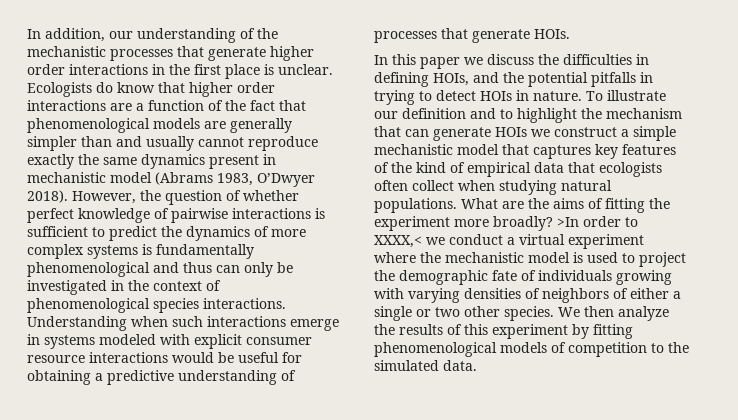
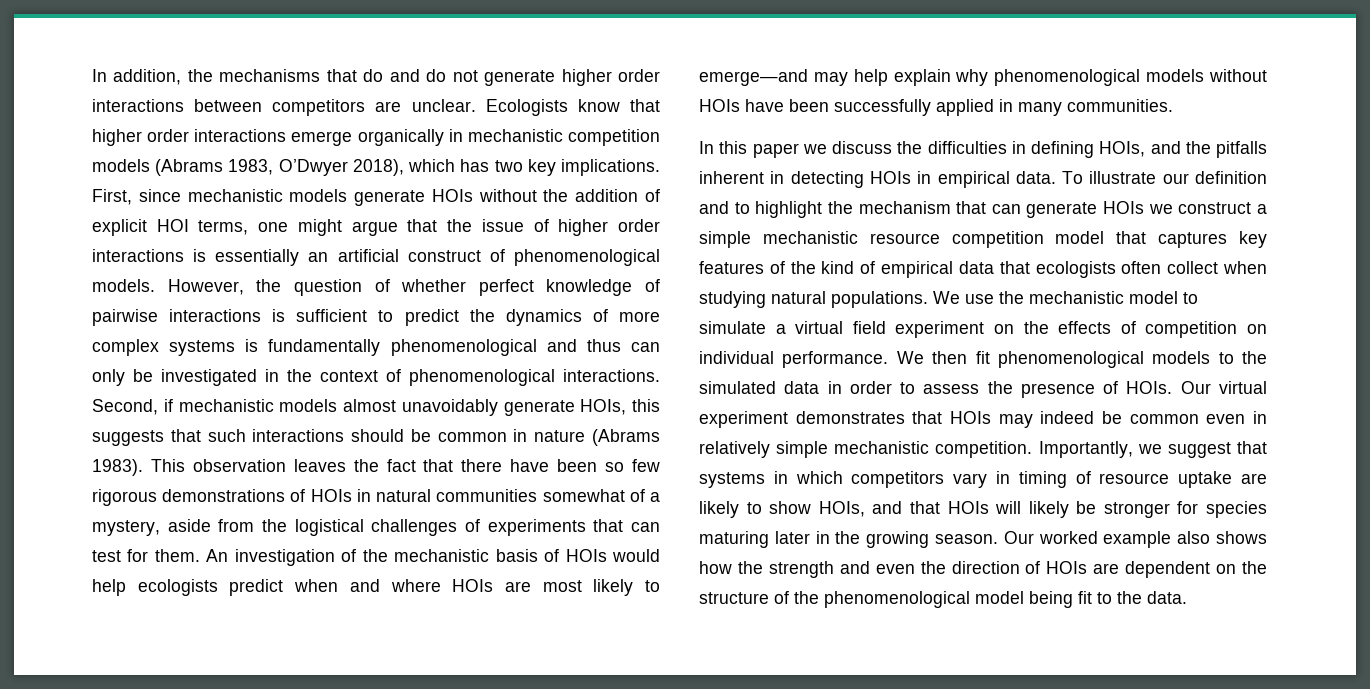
- In addition, our understanding of the mechanistic processes that generate higher order interactions in the first place is unclear.
+ In addition, the mechanisms that do and do not generate higher order interactions between competitors are unclear.
- Ecologists do know that higher order interactions are a function of the fact that phenomenological models are generally simpler than and usually cannot reproduce exactly the same dynamics present in mechanistic model (Abrams 1983, O’Dwyer 2018).
+ Ecologists know that higher order interactions emerge organically in mechanistic competition models (Abrams 1983, O’Dwyer 2018), which has two key implications. First, since mechanistic models generate HOIs without the addition of explicit HOI terms, one might argue that the issue of higher order interactions is essentially an artificial construct of phenomenological models.
- However, the question of whether perfect knowledge of pairwise interactions is sufficient to predict the dynamics of more complex systems is fundamentally phenomenological and thus can only be investigated in the context of phenomenological species interactions. Understanding when such interactions emerge in systems modeled with explicit consumer resource interactions would be useful for obtaining a predictive understanding of processes that generate HOIs.
+ However, the question of whether perfect knowledge of pairwise interactions is sufficient to predict the dynamics of more complex systems is fundamentally phenomenological and thus can only be investigated in the context of phenomenological interactions. Second, if mechanistic models almost unavoidably generate HOIs, this suggests that such interactions should be common in nature (Abrams 1983). This observation leaves the fact that there have been so few rigorous demonstrations of HOIs in natural communities somewhat of a mystery, aside from the logistical challenges of experiments that can test for them. An investigation of the mechanistic basis of HOIs would help ecologists predict when and where HOIs are most likely to emerge—and may help explain why phenomenological models without HOIs have been successfully applied in many communities.
- In this paper we discuss the difficulties in defining HOIs, and the potential pitfalls in trying to detect HOIs in nature.
+ In this paper we discuss the difficulties in defining HOIs, and the pitfalls inherent in detecting HOIs in empirical data.
- To illustrate our definition and to highlight the mechanism that can generate HOIs we construct a simple mechanistic model that captures key features of the kind of empirical data that ecologists often collect when studying natural populations.
+ To illustrate our definition and to highlight the mechanism that can generate HOIs we construct a simple mechanistic resource competition model that captures key features of the kind of empirical data that ecologists often collect when studying natural populations.
- What are the aims of fitting the experiment more broadly? >In order to XXXX,< we conduct a virtual experiment where the mechanistic model is used to project the demographic fate of individuals growing with varying densities of neighbors of either a single or two other species. We then analyze the results of this experiment by fitting phenomenological models of competition to the simulated data.
+ We use the mechanistic model to simulate a virtual field experiment on the effects of competition on individual performance. We then fit phenomenological models to the simulated data in order to assess the presence of HOIs. Our virtual experiment demonstrates that HOIs may indeed be common even in relatively simple mechanistic competition. Importantly, we suggest that systems in which competitors vary in timing of resource uptake are likely to show HOIs, and that HOIs will likely be stronger for species maturing later in the growing season. Our worked example also shows how the strength and even the direction of HOIs are dependent on the structure of the phenomenological model being fit to the data.

